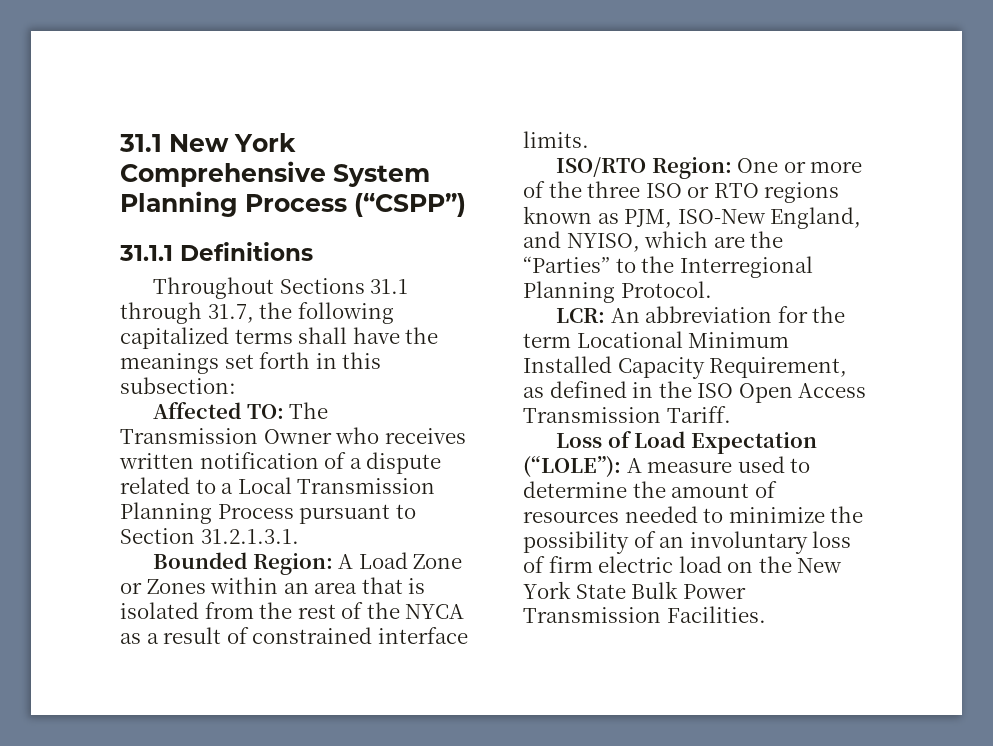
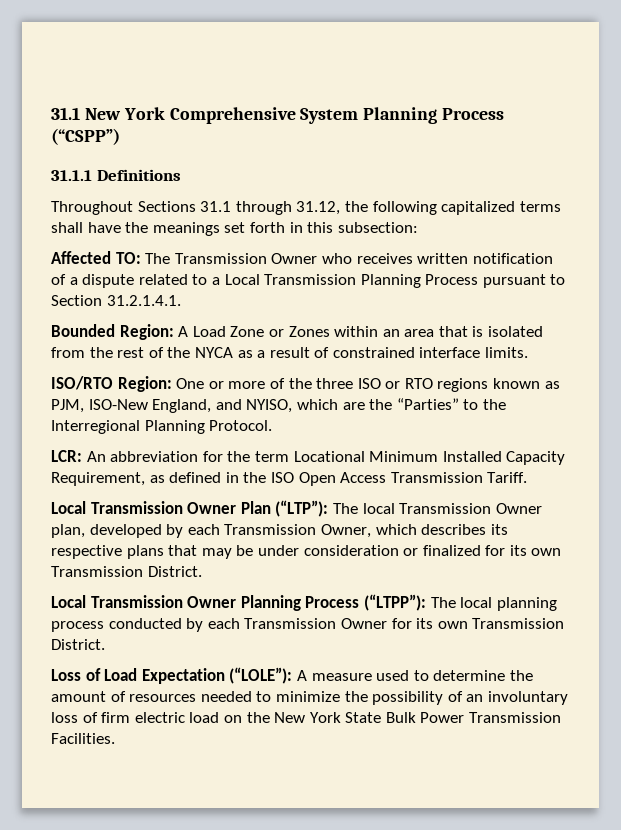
- Throughout Sections 31.1 through 31.7, the following capitalized terms shall have the meanings set forth in this subsection:
+ Throughout Sections 31.1 through 31.12, the following capitalized terms shall have the meanings set forth in this subsection:
- Affected TO: The Transmission Owner who receives written notification of a dispute related to a Local Transmission Planning Process pursuant to Section 31.2.1.3.1.
+ Affected TO: The Transmission Owner who receives written notification of a dispute related to a Local Transmission Planning Process pursuant to Section 31.2.1.4.1.
+ Local Transmission Owner Plan (“LTP”): The local Transmission Owner plan, developed by each Transmission Owner, which describes its respective plans that may be under consideration or finalized for its own Transmission District.
+ Local Transmission Owner Planning Process (“LTPP”): The local planning process conducted by each Transmission Owner for its own Transmission District.

